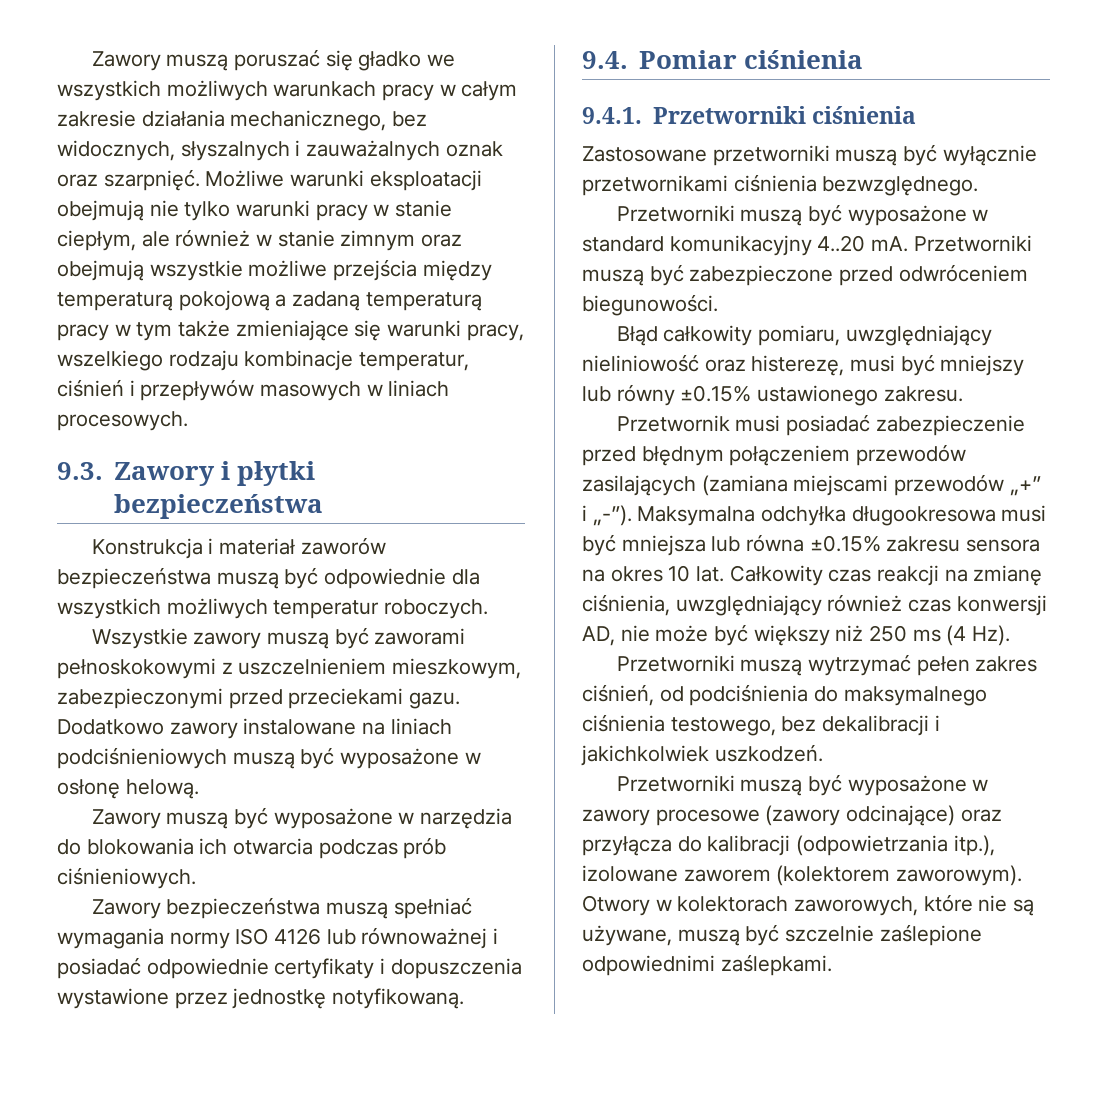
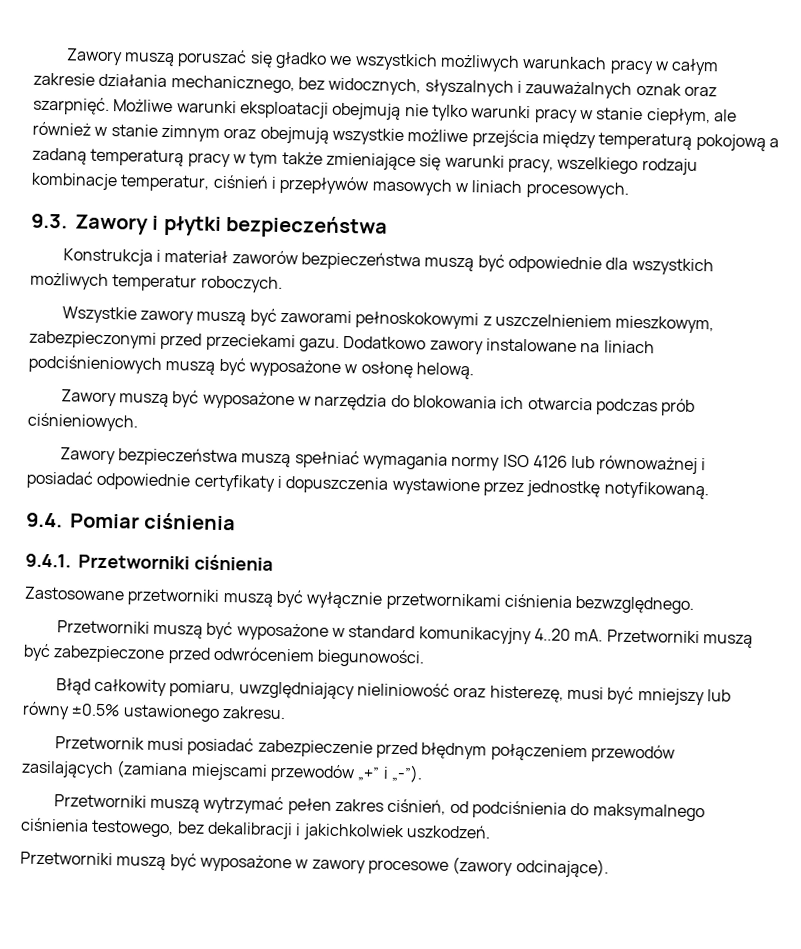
- Błąd całkowity pomiaru, uwzględniający nieliniowość oraz histerezę, musi być mniejszy lub równy ±0.15% ustawionego zakresu.
+ Błąd całkowity pomiaru, uwzględniający nieliniowość oraz histerezę, musi być mniejszy lub równy ±0.5% ustawionego zakresu.
- Maksymalna odchyłka długookresowa musi być mniejsza lub równa ±0.15% zakresu sensora na okres 10 lat. Całkowity czas reakcji na zmianę ciśnienia, uwzględniający również czas konwersji AD, nie może być większy niż 250 ms (4 Hz).
- Przetworniki muszą być wyposażone w zawory procesowe (zawory odcinające) oraz przyłącza do kalibracji (odpowietrzania itp.), izolowane zaworem (kolektorem zaworowym). Otwory w kolektorach zaworowych, które nie są używane, muszą być szczelnie zaślepione odpowiednimi zaślepkami.
+ Przetworniki muszą być wyposażone w zawory procesowe (zawory odcinające).

